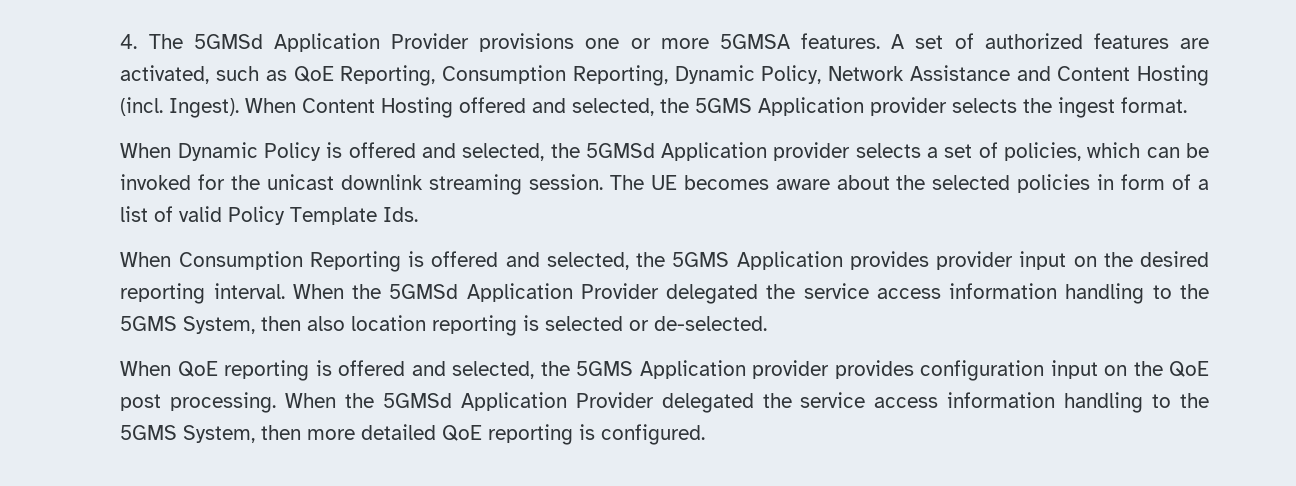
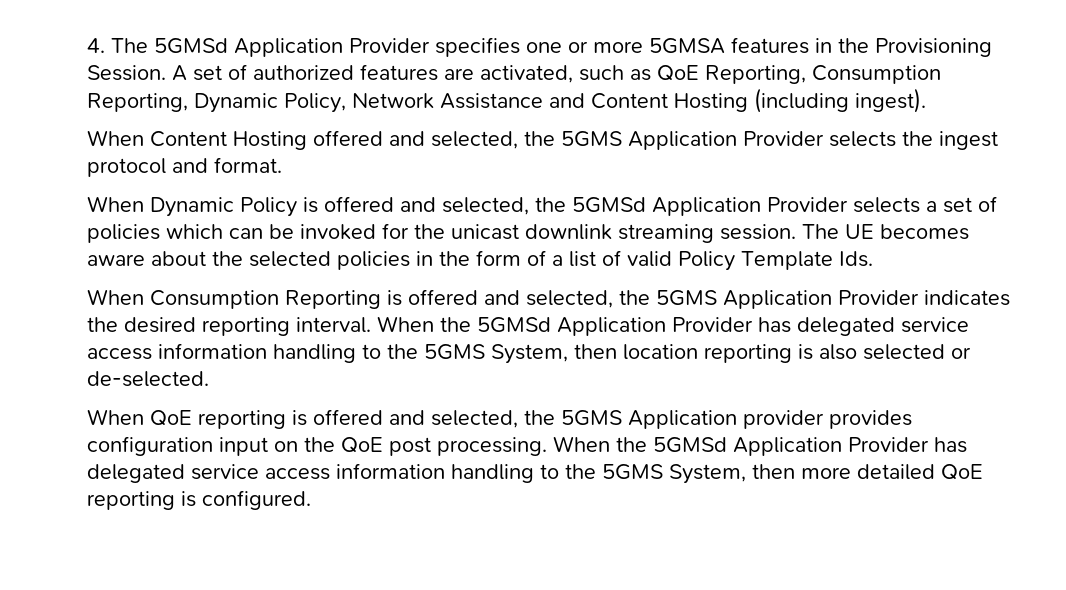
- 4. The 5GMSd Application Provider provisions one or more 5GMSA features.
+ 4. The 5GMSd Application Provider specifies one or more 5GMSA features in the Provisioning Session.
- A set of authorized features are activated, such as QoE Reporting, Consumption Reporting, Dynamic Policy, Network Assistance and Content Hosting (incl. Ingest). When Content Hosting offered and selected, the 5GMS Application provider selects the ingest format.
+ A set of authorized features are activated, such as QoE Reporting, Consumption Reporting, Dynamic Policy, Network Assistance and Content Hosting (including ingest).
+ When Content Hosting offered and selected, the 5GMS Application Provider selects the ingest protocol and format.
- When Dynamic Policy is offered and selected, the 5GMSd Application provider selects a set of policies, which can be invoked for the unicast downlink streaming session.
+ When Dynamic Policy is offered and selected, the 5GMSd Application Provider selects a set of policies which can be invoked for the unicast downlink streaming session.
- The UE becomes aware about the selected policies in form of a list of valid Policy Template Ids.
+ The UE becomes aware about the selected policies in the form of a list of valid Policy Template Ids.
- When Consumption Reporting is offered and selected, the 5GMS Application provides provider input on the desired reporting interval.
+ When Consumption Reporting is offered and selected, the 5GMS Application Provider indicates the desired reporting interval.
- When the 5GMSd Application Provider delegated the service access information handling to the 5GMS System, then also location reporting is selected or de-selected.
+ When the 5GMSd Application Provider has delegated service access information handling to the 5GMS System, then location reporting is also selected or de-selected.
- When the 5GMSd Application Provider delegated the service access information handling to the 5GMS System, then more detailed QoE reporting is configured.
+ When the 5GMSd Application Provider has delegated service access information handling to the 5GMS System, then more detailed QoE reporting is configured.

